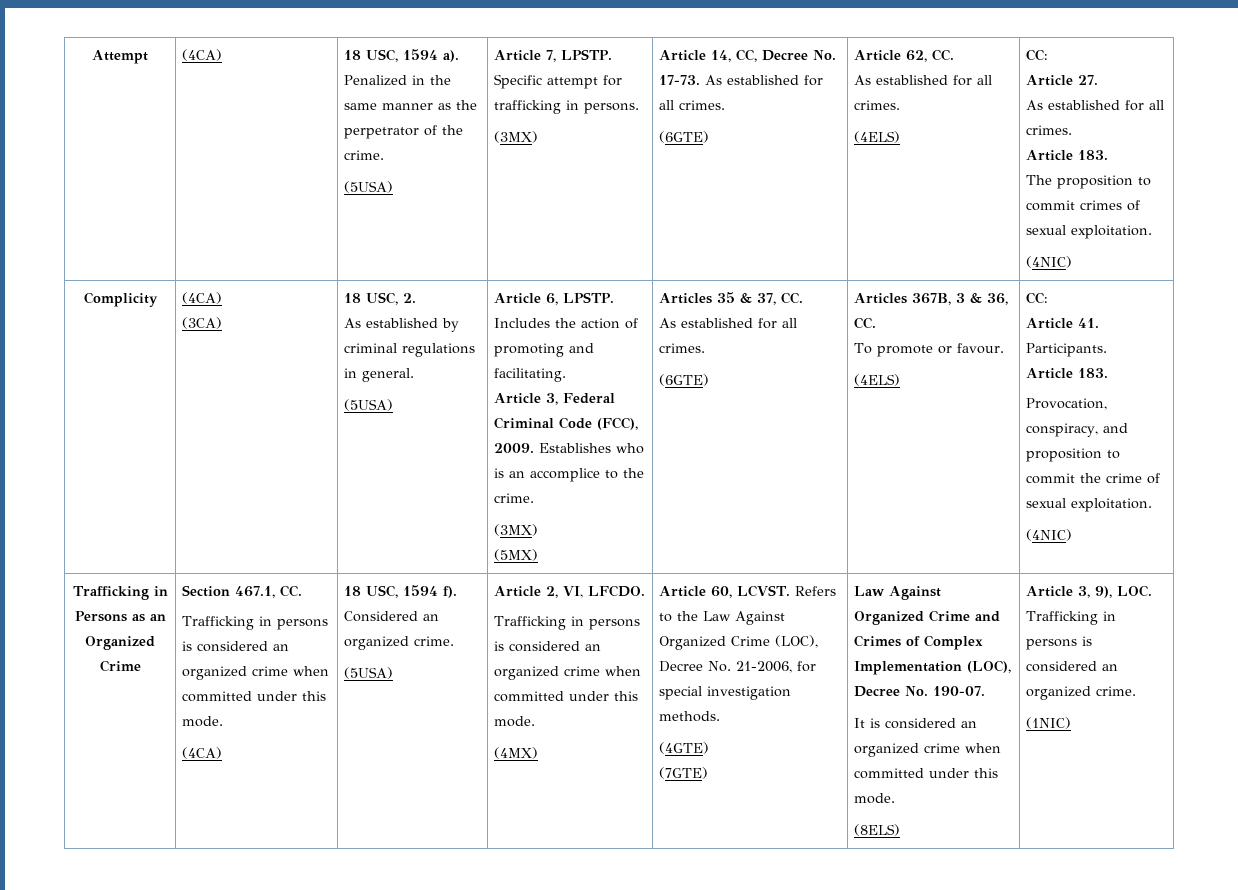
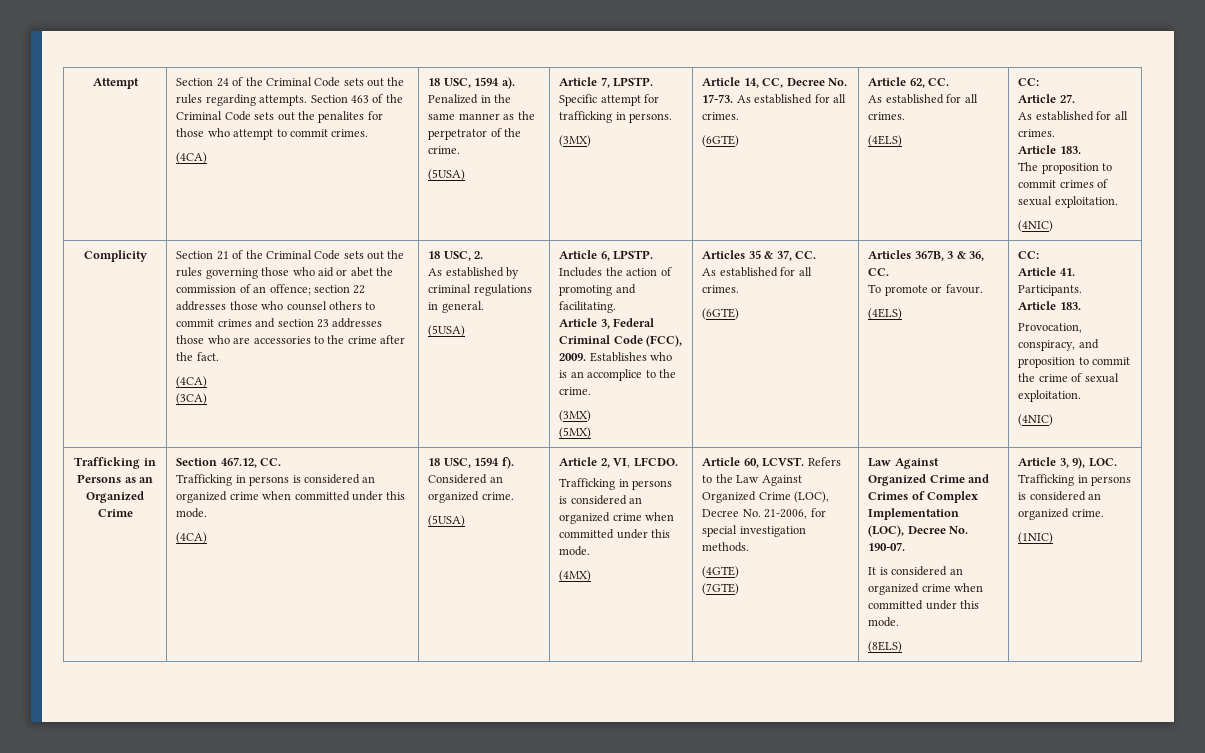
+ Section 24 of the Criminal Code sets out the rules regarding attempts. Section 463 of the Criminal Code sets out the penalites for those who attempt to commit crimes.
+ Section 21 of the Criminal Code sets out the rules governing those who aid or abet the commission of an offence; section 22 addresses those who counsel others to commit crimes and section 23 addresses those who are accessories to the crime after the fact.
- Section 467.1, CC.
+ Section 467.12, CC.

